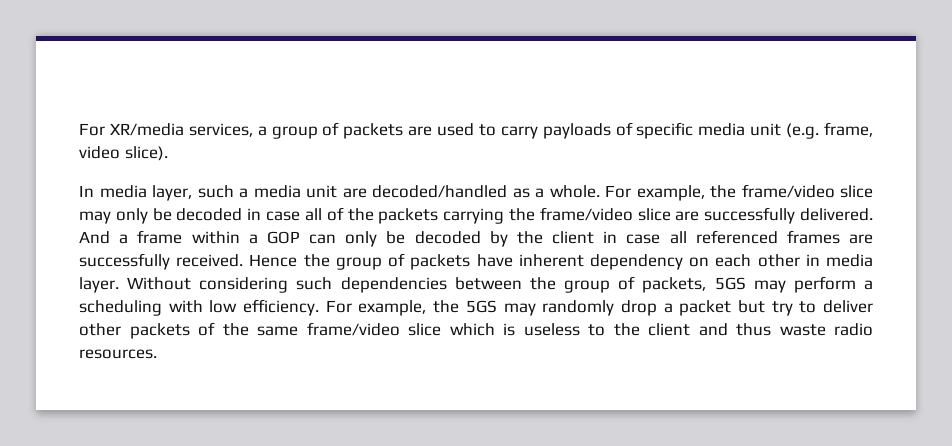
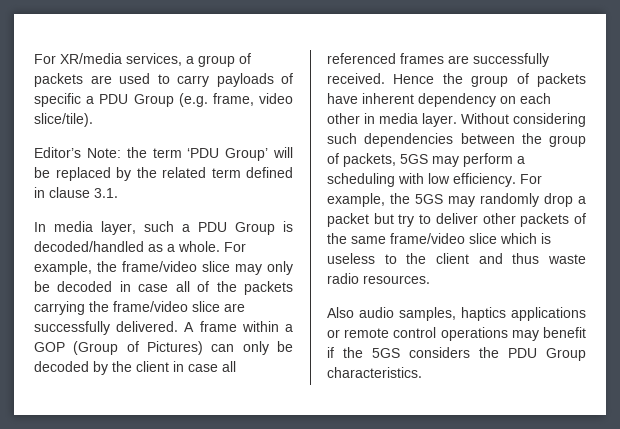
- For XR/media services, a group of packets are used to carry payloads of specific media unit (e.g. frame, video slice).
+ For XR/media services, a group of packets are used to carry payloads of specific a PDU Group (e.g. frame, video slice/tile).
+ Editor’s Note: the term ‘PDU Group’ will be replaced by the related term defined in clause 3.1.
- In media layer, such a media unit are decoded/handled as a whole.
+ In media layer, such a PDU Group is decoded/handled as a whole.
- And a frame within a GOP can only be decoded by the client in case all referenced frames are successfully received.
+ A frame within a GOP (Group of Pictures) can only be decoded by the client in case all referenced frames are successfully received.
+ Also audio samples, haptics applications or remote control operations may benefit if the 5GS considers the PDU Group characteristics.

